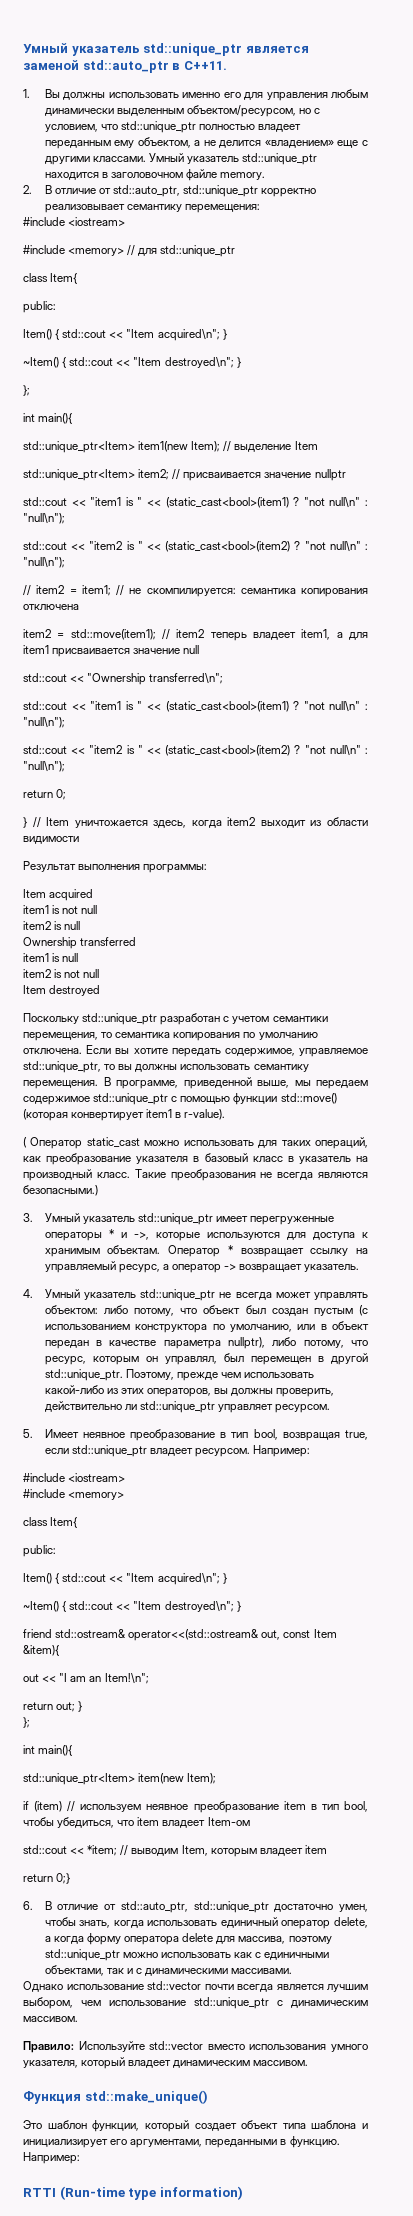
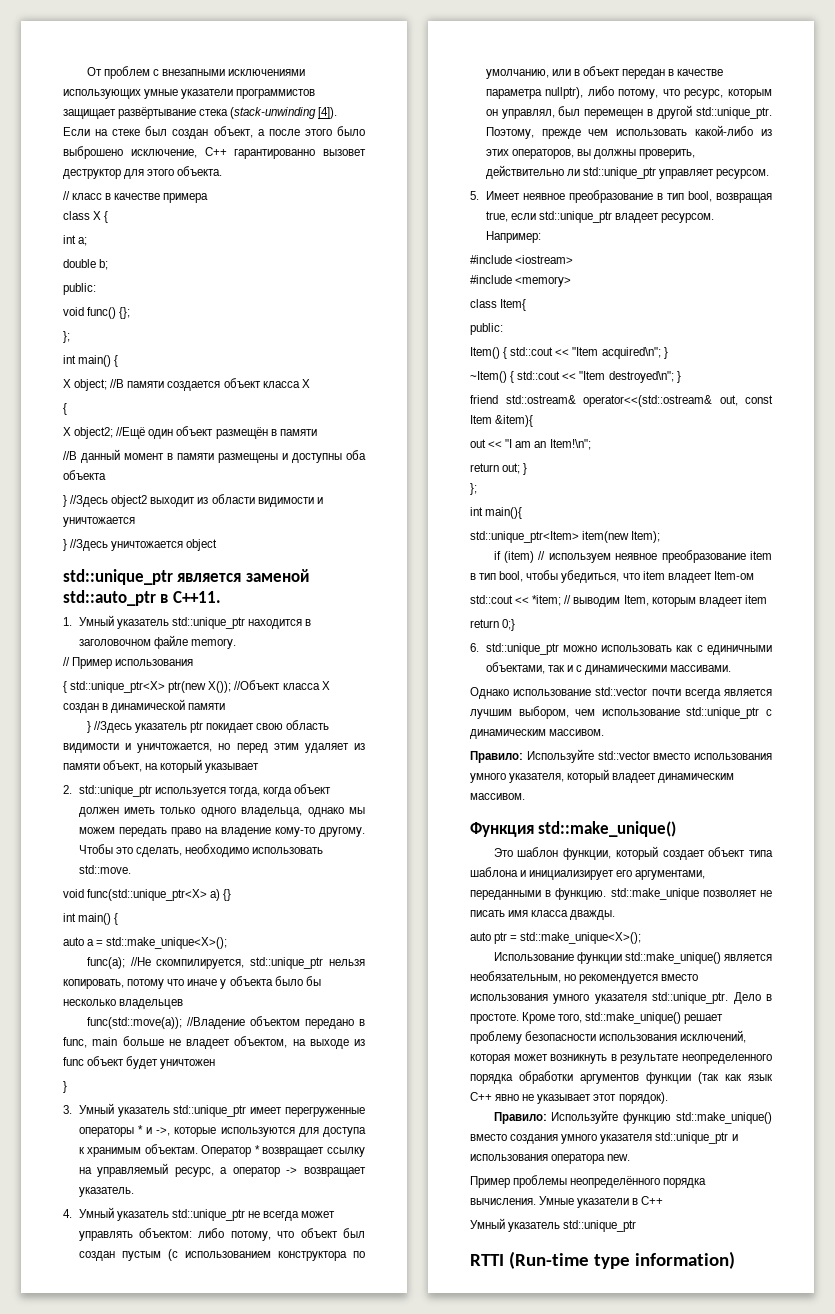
- Умный указатель std::unique_ptr является заменой std::auto_ptr в C++11.
+ От проблем с внезапными исключениями использующих умные указатели программистов защищает развёртывание стека (stack-unwinding [4]). Если на стеке был создан объект, а после этого было выброшено исключение, C++ гарантированно вызовет деструктор для этого объекта.
+ // класс в качестве примера
+ class X {
+ int a;
+ double b;
+ public:
+ void func() {};
+ };
+ int main() {
+ X object; //В памяти создается объект класса X
+ {
+ X object2; //Ещё один объект размещён в памяти
+ //В данный момент в памяти размещены и доступны оба объекта
+ } //Здесь object2 выходит из области видимости и уничтожается
+ } //Здесь уничтожается object
+ std::unique_ptr является заменой std::auto_ptr в C++11.
- 1. Вы должны использовать именно его для управления любым динамически выделенным объектом/ресурсом, но с условием, что std::unique_ptr полностью владеет переданным ему объектом, а не делится «владением» еще с другими классами. Умный указатель std::unique_ptr находится в заголовочном файле memory.
+ 1. Умный указатель std::unique_ptr находится в заголовочном файле memory.
- 2. В отличие от std::auto_ptr, std::unique_ptr корректно реализовывает семантику перемещения:
- #include <iostream>
- #include <memory> // для std::unique_ptr
- class Item{
- public:
- Item() { std::cout << "Item acquired\n"; }
- ~Item() { std::cout << "Item destroyed\n"; }
- };
- int main(){
- std::unique_ptr<Item> item1(new Item); // выделение Item
- std::unique_ptr<Item> item2; // присваивается значение nullptr
- std::cout << "item1 is " << (static_cast<bool>(item1) ? "not null\n" : "null\n");
- std::cout << "item2 is " << (static_cast<bool>(item2) ? "not null\n" : "null\n");
- // item2 = item1; // не скомпилируется: семантика копирования отключена
- item2 = std::move(item1); // item2 теперь владеет item1, а для item1 присваивается значение null
- std::cout << "Ownership transferred\n";
- std::cout << "item1 is " << (static_cast<bool>(item1) ? "not null\n" : "null\n");
- std::cout << "item2 is " << (static_cast<bool>(item2) ? "not null\n" : "null\n");
- return 0;
- } // Item уничтожается здесь, когда item2 выходит из области видимости
- Результат выполнения программы:
- Item acquired
- item1 is not null
- item2 is null
- Ownership transferred
- item1 is null
- item2 is not null
- Item destroyed
- Поскольку std::unique_ptr разработан с учетом семантики перемещения, то семантика копирования по умолчанию отключена. Если вы хотите передать содержимое, управляемое std::unique_ptr, то вы должны использовать семантику перемещения. В программе, приведенной выше, мы передаем содержимое std::unique_ptr с помощью функции std::move() (которая конвертирует item1 в r-value).
- ( Оператор static_cast можно использовать для таких операций, как преобразование указателя в базовый класс в указатель на производный класс. Такие преобразования не всегда являются безопасными.)
+ // Пример использования
+ { std::unique_ptr<X> ptr(new X()); //Объект класса X создан в динамической памяти
+ } //Здесь указатель ptr покидает свою область видимости и уничтожается, но перед этим удаляет из памяти объект, на который указывает
+ 2. std::unique_ptr используется тогда, когда объект должен иметь только одного владельца, однако мы можем передать право на владение кому-то другому. Чтобы это сделать, необходимо использовать std::move.
+ void func(std::unique_ptr<X> a) {}
+ int main() {
+ auto a = std::make_unique<X>();
+ func(a); //Не скомпилируется, std::unique_ptr нельзя копировать, потому что иначе у объекта было бы несколько владельцев
+ func(std::move(a)); //Владение объектом передано в func, main больше не владеет объектом, на выходе из func объект будет уничтожен
+ }
- 6. В отличие от std::auto_ptr, std::unique_ptr достаточно умен, чтобы знать, когда использовать единичный оператор delete, а когда форму оператора delete для массива, поэтому std::unique_ptr можно использовать как с единичными объектами, так и с динамическими массивами.
+ 6. std::unique_ptr можно использовать как с единичными объектами, так и с динамическими массивами.
- Это шаблон функции, который создает объект типа шаблона и инициализирует его аргументами, переданными в функцию. Например:
+ Это шаблон функции, который создает объект типа шаблона и инициализирует его аргументами, переданными в функцию. std::make_unique позволяет не писать имя класса дважды.
+ auto ptr = std::make_unique<X>();
+ Использование функции std::make_unique() является необязательным, но рекомендуется вместо использования умного указателя std::unique_ptr. Дело в простоте. Кроме того, std::make_unique() решает проблему безопасности использования исключений, которая может возникнуть в результате неопределенного порядка обработки аргументов функции (так как язык С++ явно не указывает этот порядок).
+ Правило: Используйте функцию std::make_unique() вместо создания умного указателя std::unique_ptr и использования оператора new.
+ Пример проблемы неопределённого порядка вычисления. Умные указатели в C++
+ Умный указатель std::unique_ptr

